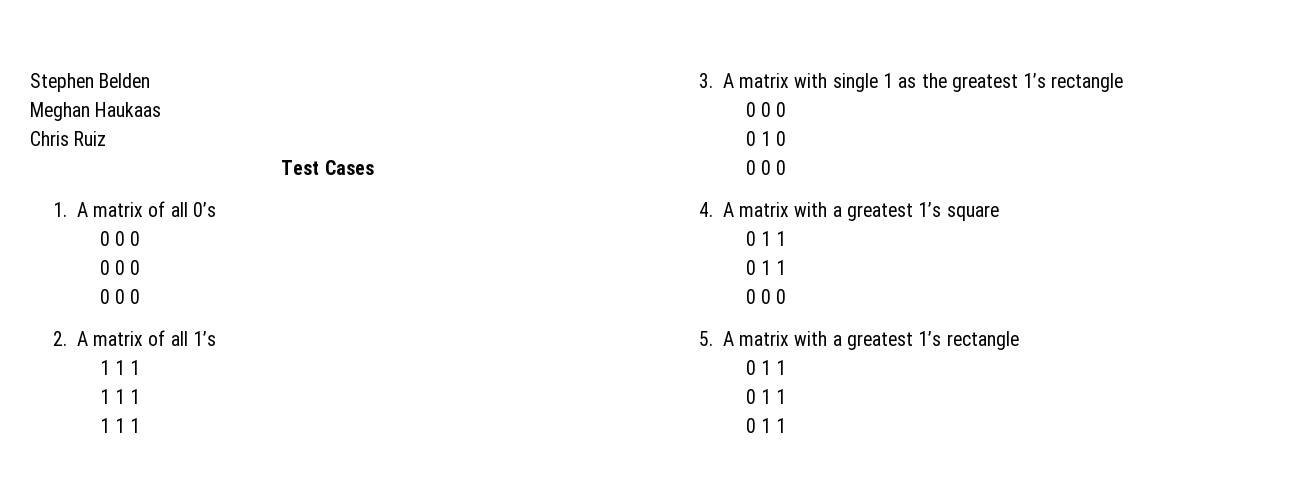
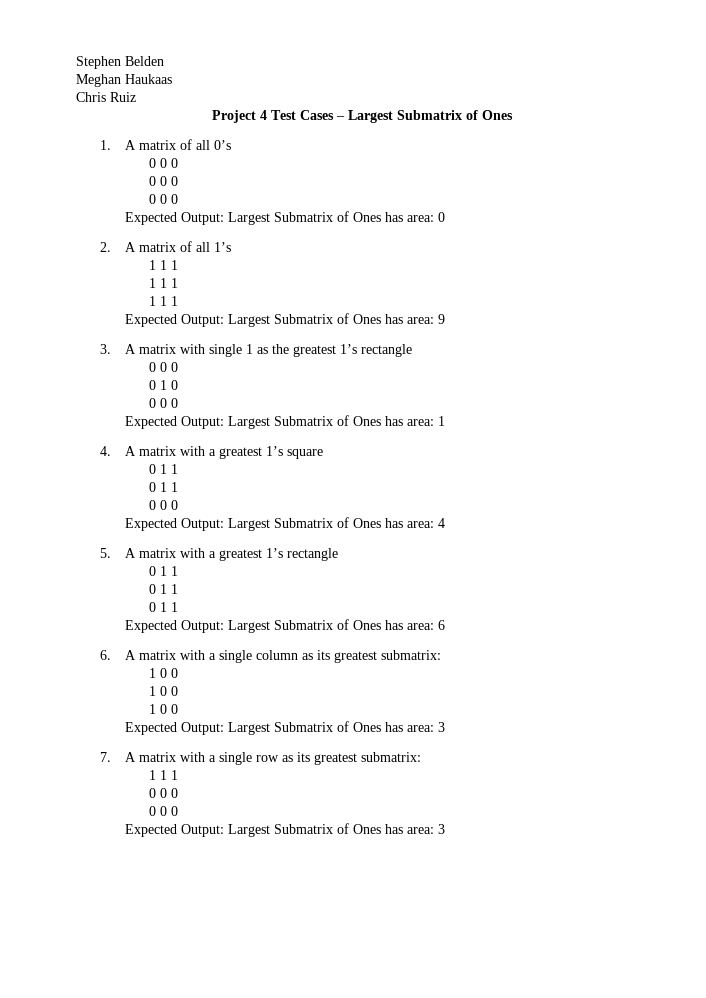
- Test Cases
+ Project 4 Test Cases – Largest Submatrix of Ones
+ Expected Output: Largest Submatrix of Ones has area: 0
+ Expected Output: Largest Submatrix of Ones has area: 9
+ Expected Output: Largest Submatrix of Ones has area: 1
+ Expected Output: Largest Submatrix of Ones has area: 4
+ Expected Output: Largest Submatrix of Ones has area: 6
+ 6. A matrix with a single column as its greatest submatrix:
+ 1 0 0
+ 1 0 0
+ 1 0 0
+ Expected Output: Largest Submatrix of Ones has area: 3
+ 7. A matrix with a single row as its greatest submatrix:
+ 1 1 1
+ 0 0 0
+ 0 0 0
+ Expected Output: Largest Submatrix of Ones has area: 3

